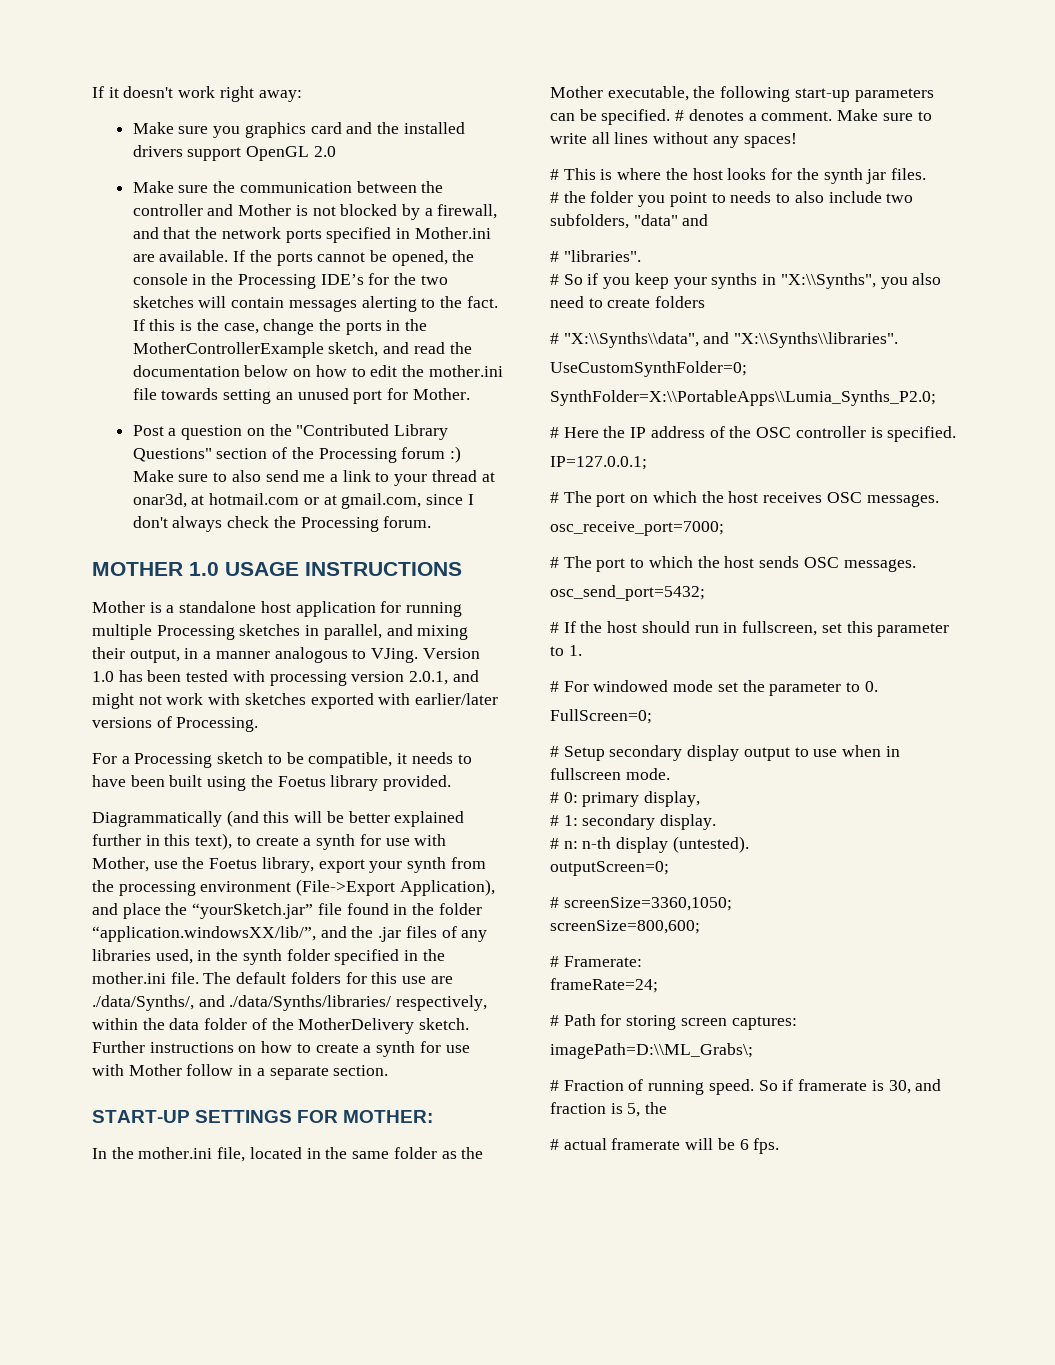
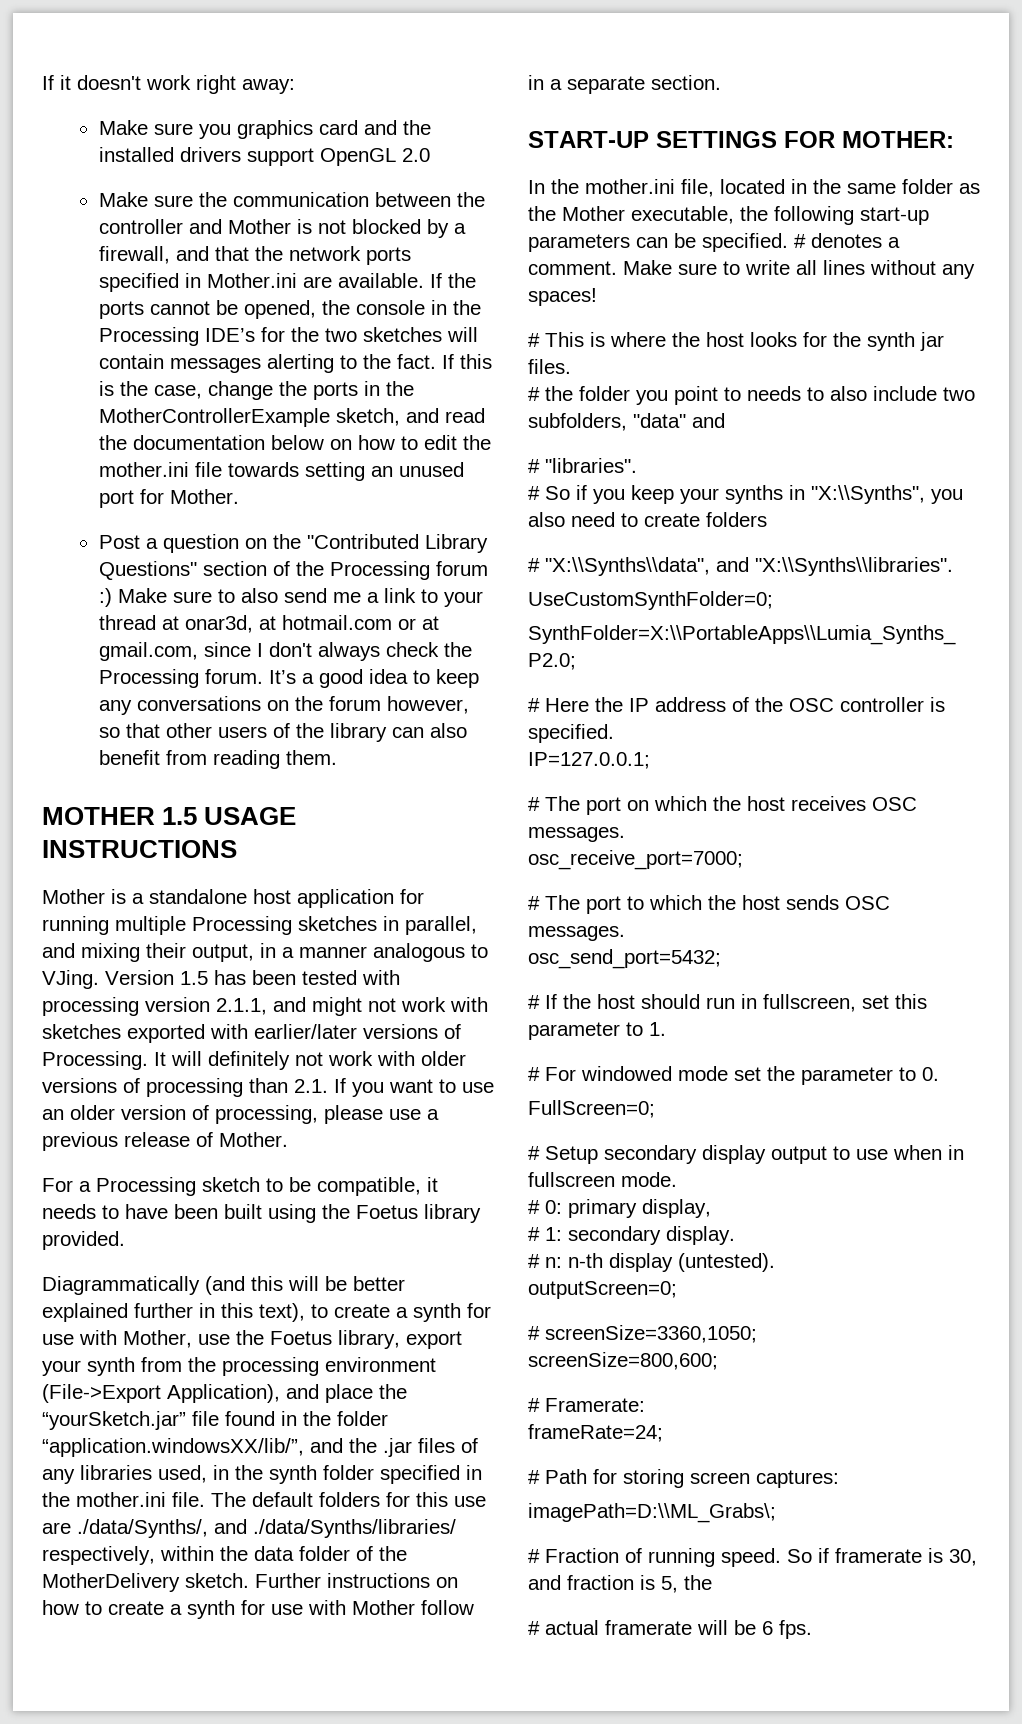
+ It’s a good idea to keep any conversations on the forum however, so that other users of the library can also benefit from reading them.
- MOTHER 1.0 USAGE INSTRUCTIONS
+ MOTHER 1.5 USAGE INSTRUCTIONS
- Version 1.0 has been tested with processing version 2.0.1, and might not work with sketches exported with earlier/later versions of Processing.
+ Version 1.5 has been tested with processing version 2.1.1, and might not work with sketches exported with earlier/later versions of Processing. It will definitely not work with older versions of processing than 2.1. If you want to use an older version of processing, please use a previous release of Mother.

